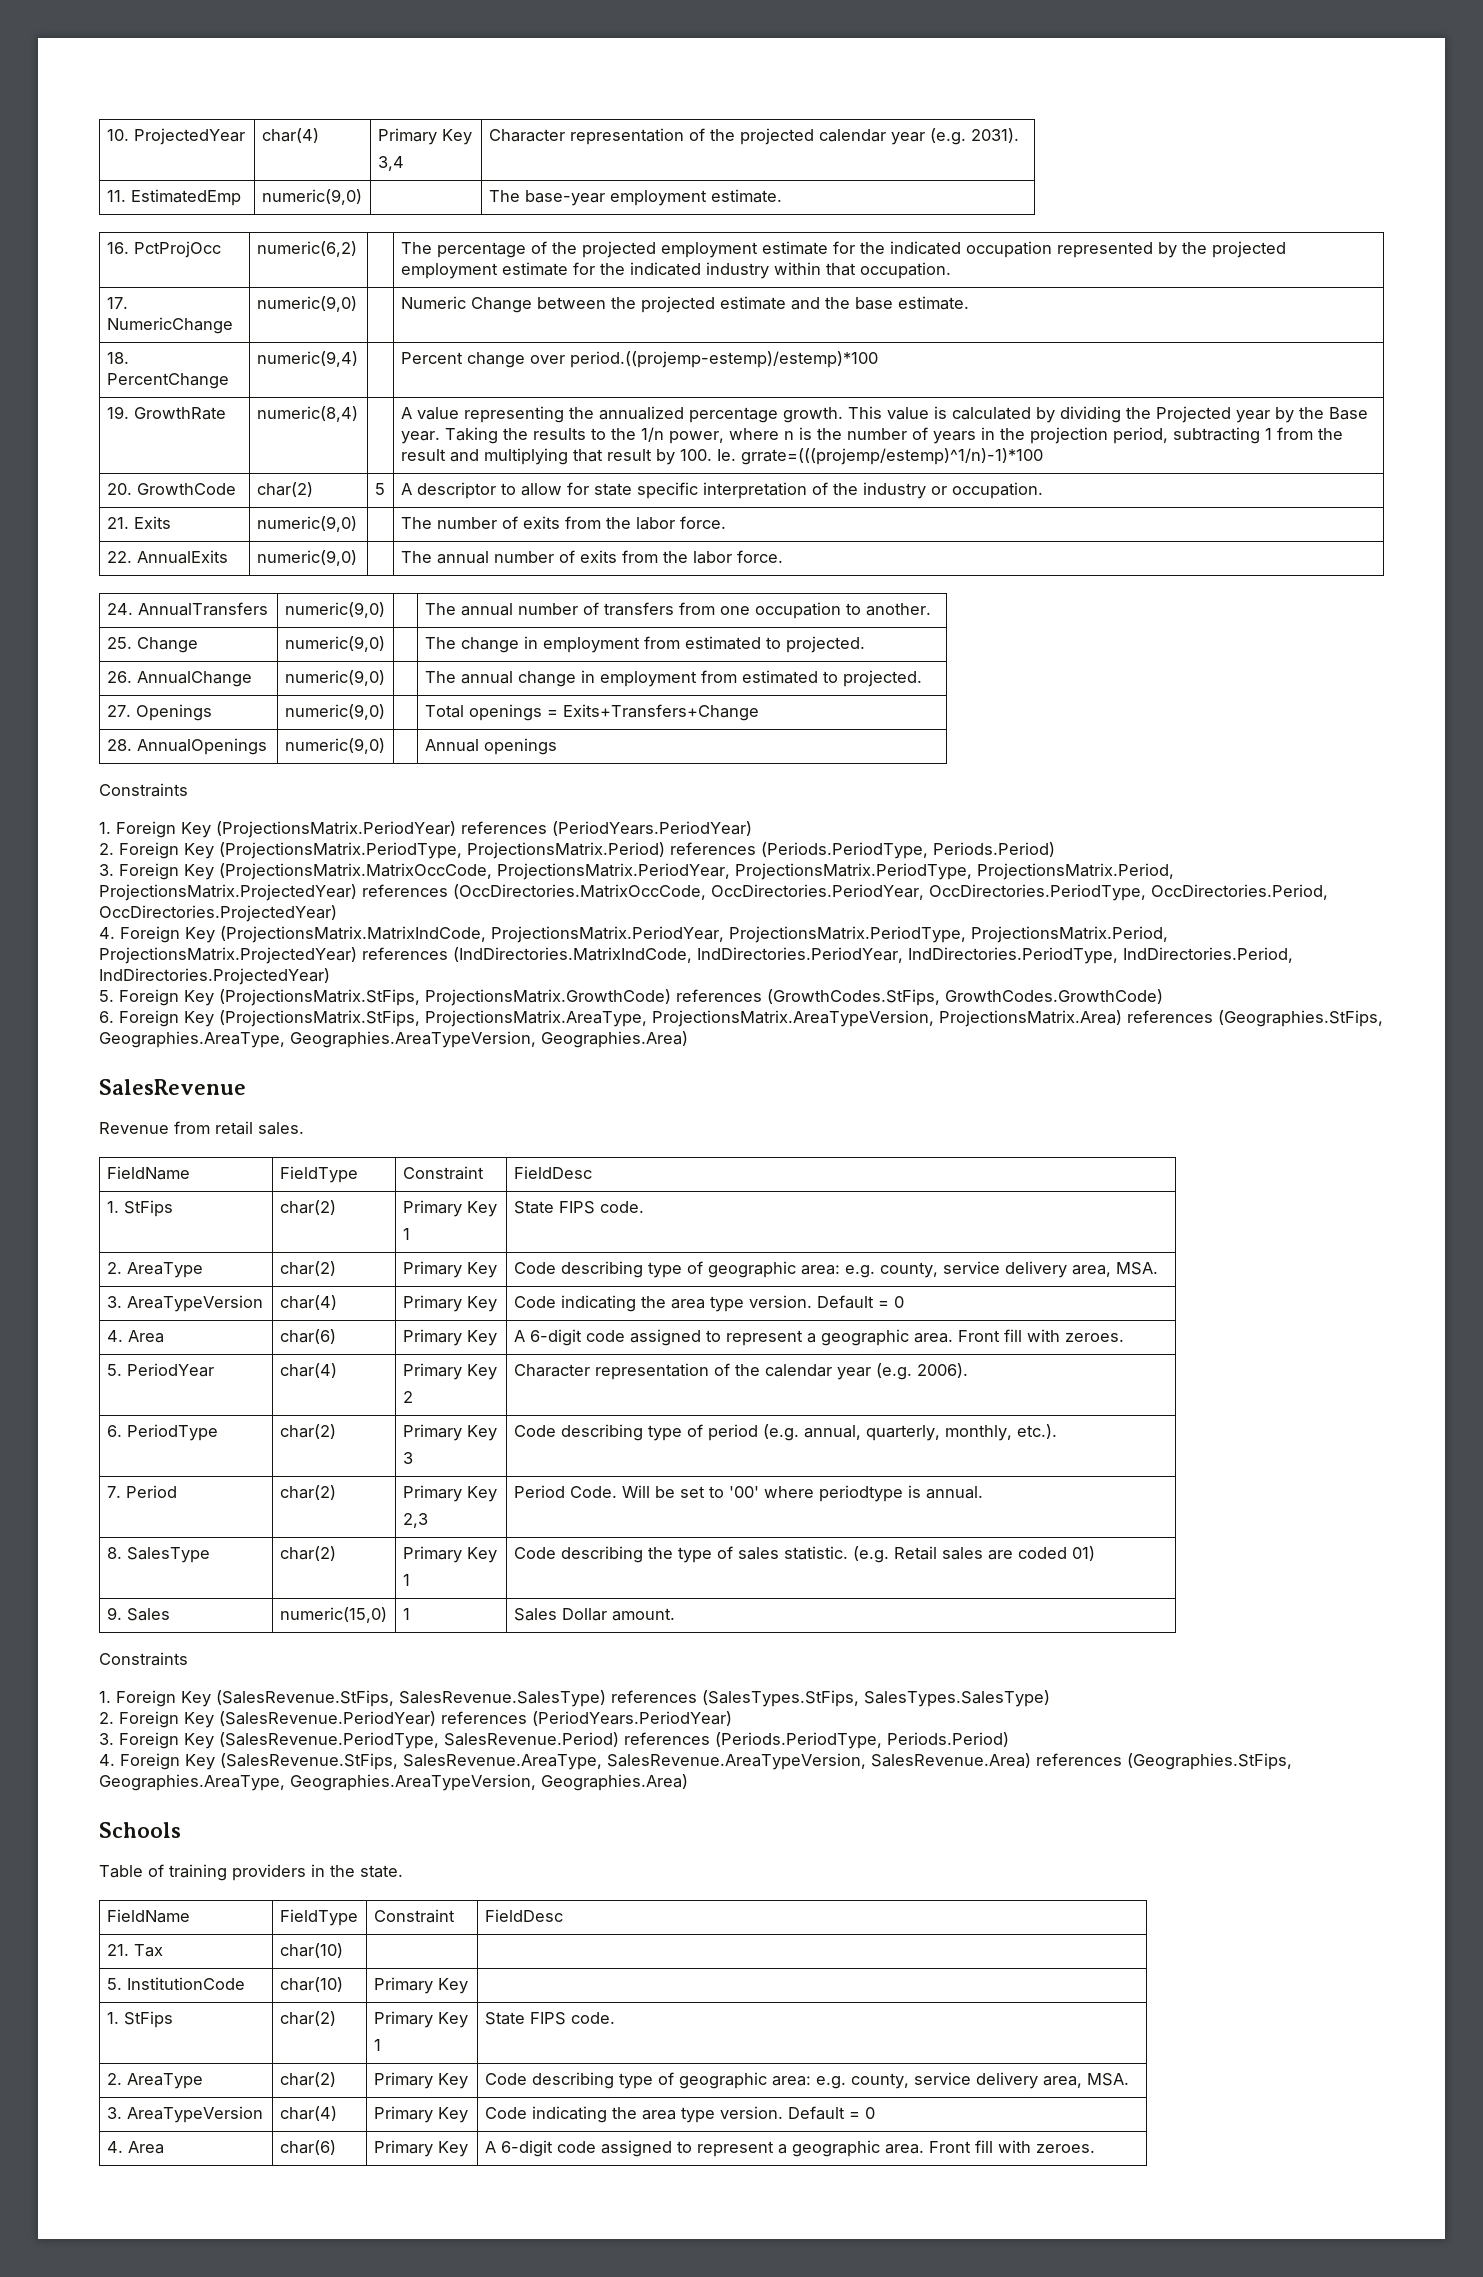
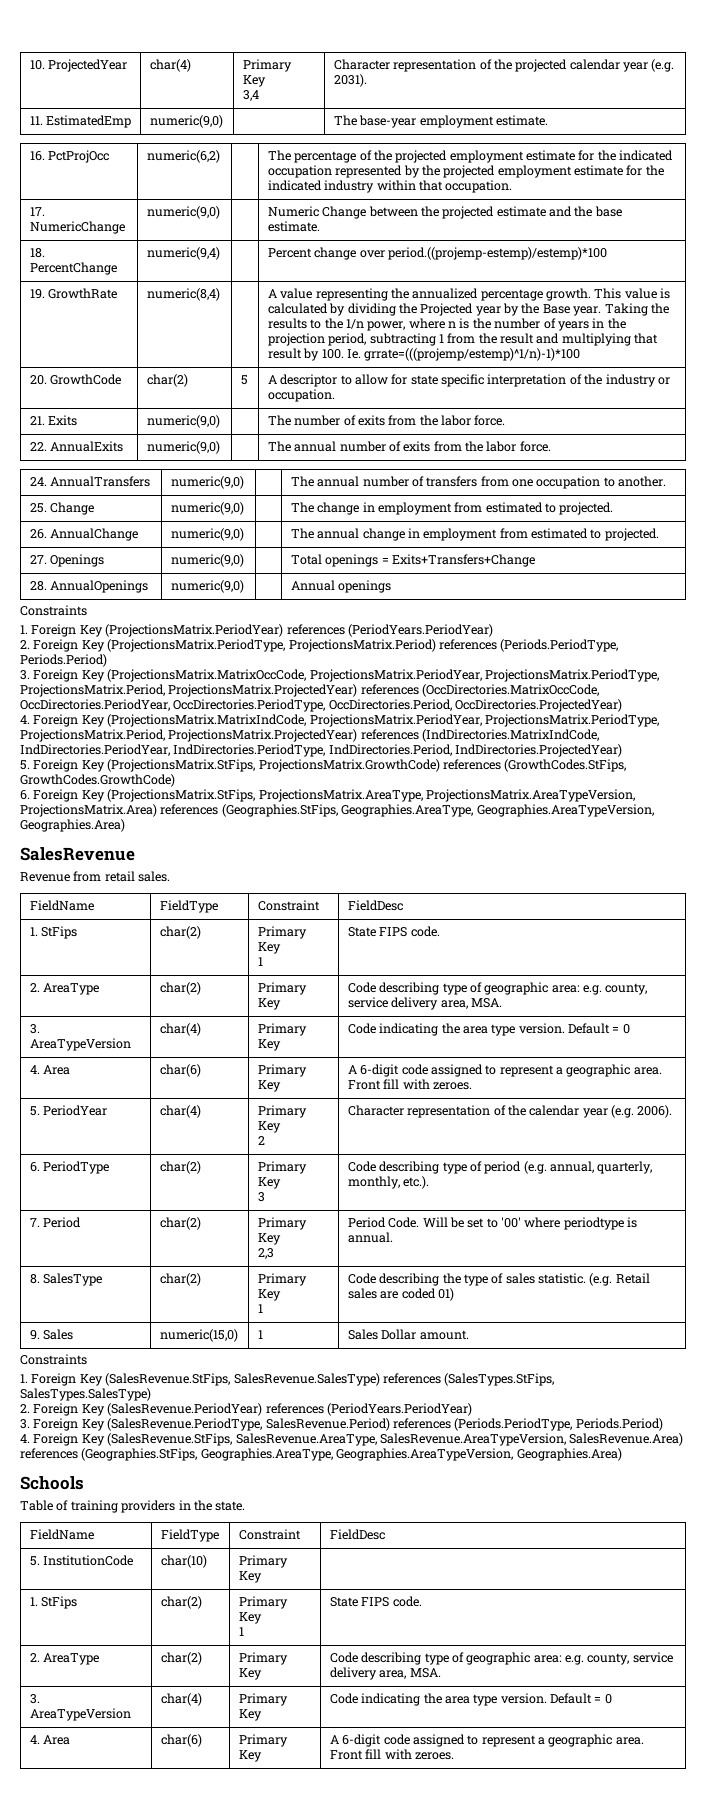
- 21. Tax | char(10) | |

